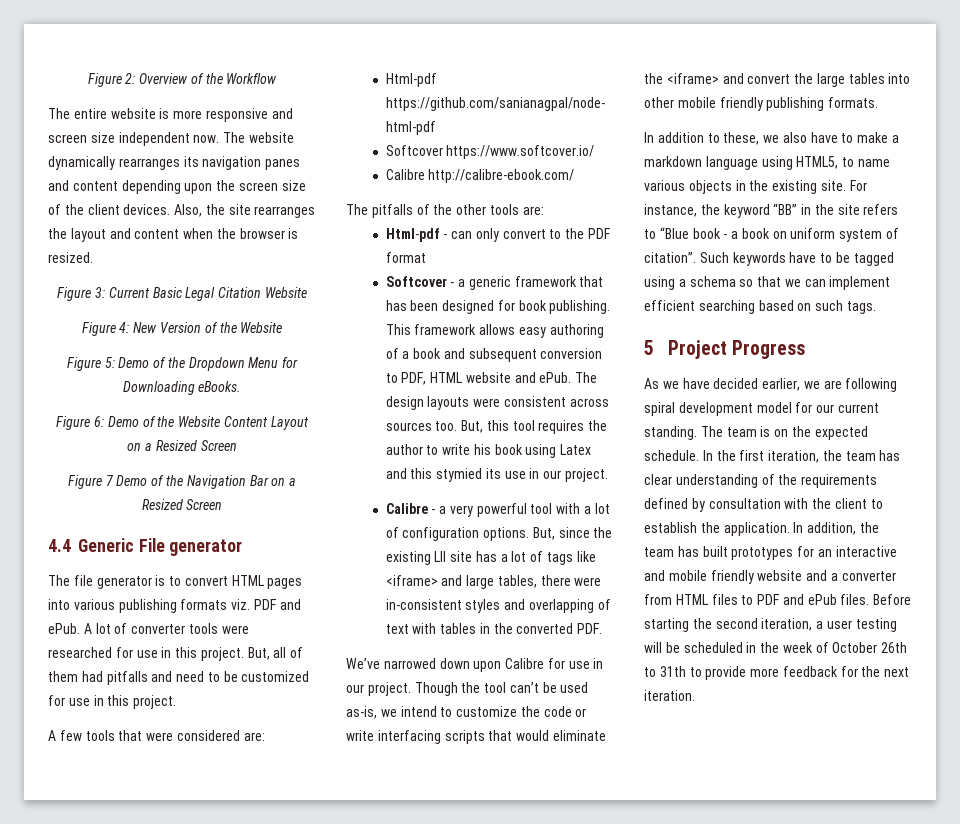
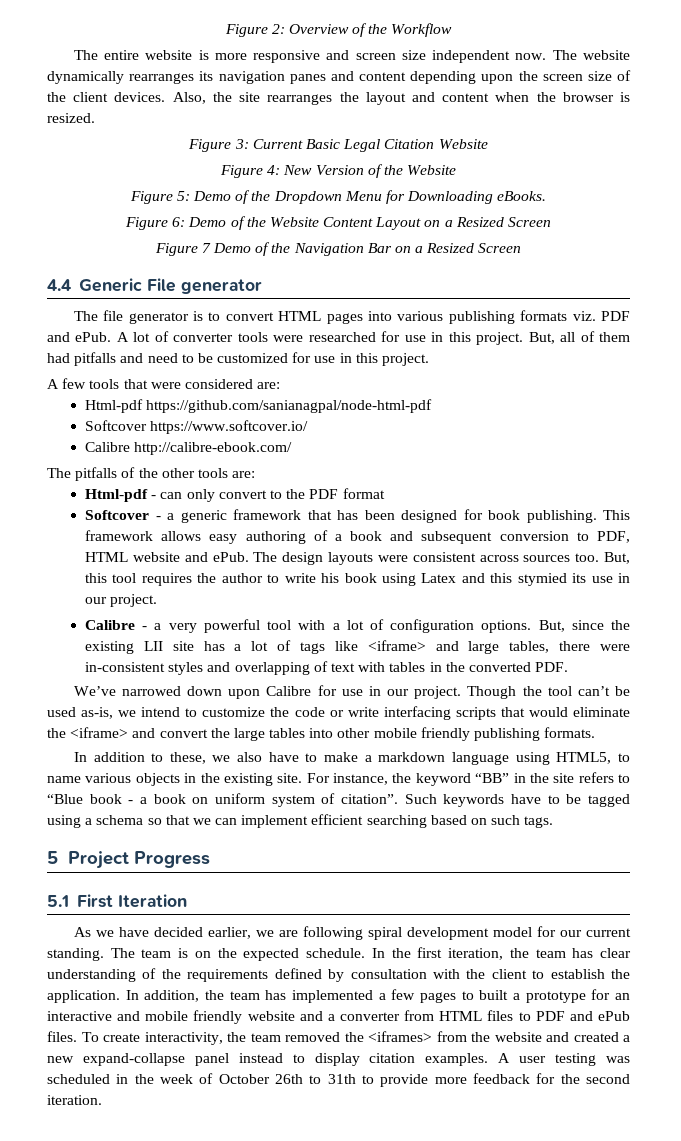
+ 5.1 First Iteration
- In addition, the team has built prototypes for an interactive and mobile friendly website and a converter from HTML files to PDF and ePub files.
+ In addition, the team has implemented a few pages to built a prototype for an interactive and mobile friendly website and a converter from HTML files to PDF and ePub files.
- Before starting the second iteration, a user testing will be scheduled in the week of October 26th to 31th to provide more feedback for the next iteration.
+ To create interactivity, the team removed the <iframes> from the website and created a new expand-collapse panel instead to display citation examples. A user testing was scheduled in the week of October 26th to 31th to provide more feedback for the second iteration.

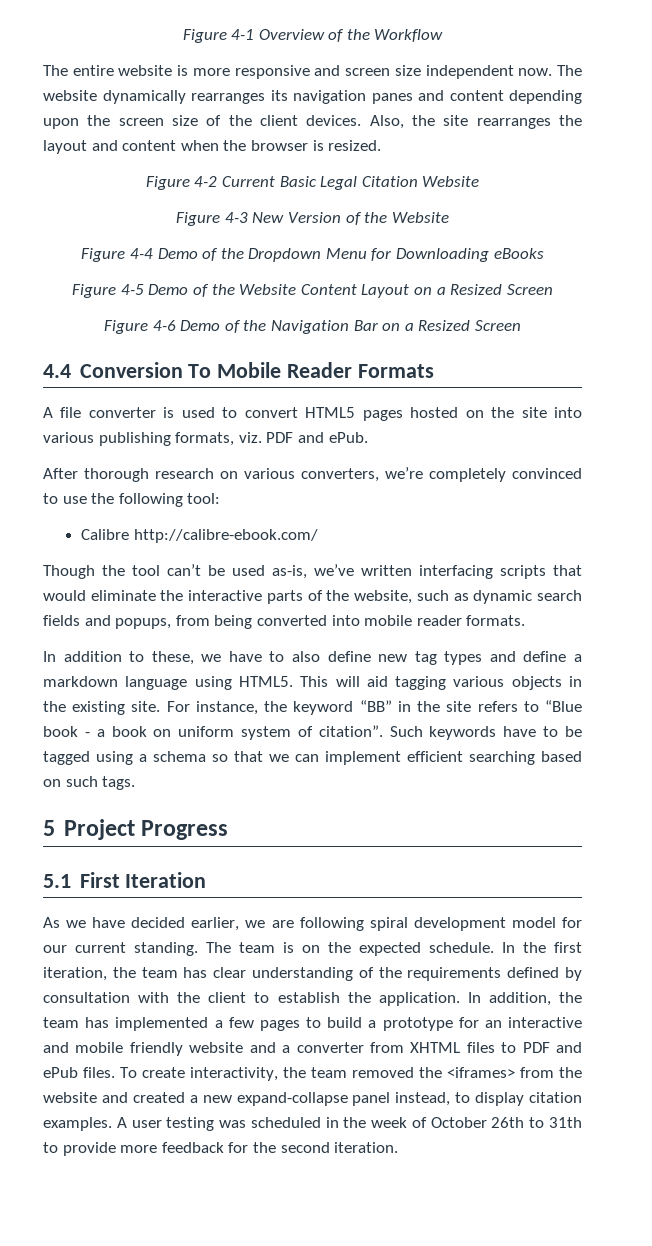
- Figure 2: Overview of the Workflow
+ Figure 4-1 Overview of the Workflow
- Figure 3: Current Basic Legal Citation Website
+ Figure 4-2 Current Basic Legal Citation Website
- Figure 4: New Version of the Website
+ Figure 4-3 New Version of the Website
- Figure 5: Demo of the Dropdown Menu for Downloading eBooks.
- Figure 6: Demo of the Website Content Layout on a Resized Screen
+ Figure 4-4 Demo of the Dropdown Menu for Downloading eBooks
+ Figure 4-5 Demo of the Website Content Layout on a Resized Screen
- Figure 7 Demo of the Navigation Bar on a Resized Screen
+ Figure 4-6 Demo of the Navigation Bar on a Resized Screen
- 4.4 Generic File generator
- The file generator is to convert HTML pages into various publishing formats viz. PDF and ePub. A lot of converter tools were researched for use in this project. But, all of them had pitfalls and need to be customized for use in this project.
- A few tools that were considered are:
- Html-pdf https://github.com/sanianagpal/node-html-pdf
- Softcover https://www.softcover.io/
+ 4.4 Conversion To Mobile Reader Formats
+ A file converter is used to convert HTML5 pages hosted on the site into various publishing formats, viz. PDF and ePub.
+ After thorough research on various converters, we’re completely convinced to use the following tool:
  Calibre http://calibre-ebook.com/
- The pitfalls of the other tools are:
- Html-pdf - can only convert to the PDF format
- Softcover - a generic framework that has been designed for book publishing. This framework allows easy authoring of a book and subsequent conversion to PDF, HTML website and ePub. The design layouts were consistent across sources too. But, this tool requires the author to write his book using Latex and this stymied its use in our project.
- Calibre - a very powerful tool with a lot of configuration options. But, since the existing LII site has a lot of tags like <iframe> and large tables, there were in-consistent styles and overlapping of text with tables in the converted PDF.
- We’ve narrowed down upon Calibre for use in our project. Though the tool can’t be used as-is, we intend to customize the code or write interfacing scripts that would eliminate the <iframe> and convert the large tables into other mobile friendly publishing formats.
+ Though the tool can’t be used as-is, we’ve written interfacing scripts that would eliminate the interactive parts of the website, such as dynamic search fields and popups, from being converted into mobile reader formats.
- In addition to these, we also have to make a markdown language using HTML5, to name various objects in the existing site.
+ In addition to these, we have to also define new tag types and define a markdown language using HTML5. This will aid tagging various objects in the existing site.
- In addition, the team has implemented a few pages to built a prototype for an interactive and mobile friendly website and a converter from HTML files to PDF and ePub files.
+ In addition, the team has implemented a few pages to build a prototype for an interactive and mobile friendly website and a converter from XHTML files to PDF and ePub files.
- To create interactivity, the team removed the <iframes> from the website and created a new expand-collapse panel instead to display citation examples.
+ To create interactivity, the team removed the <iframes> from the website and created a new expand-collapse panel instead, to display citation examples.

